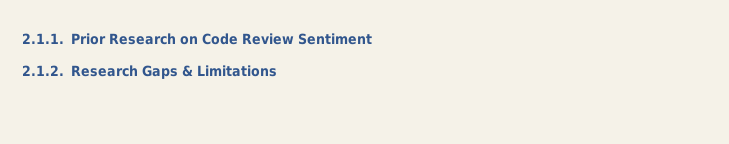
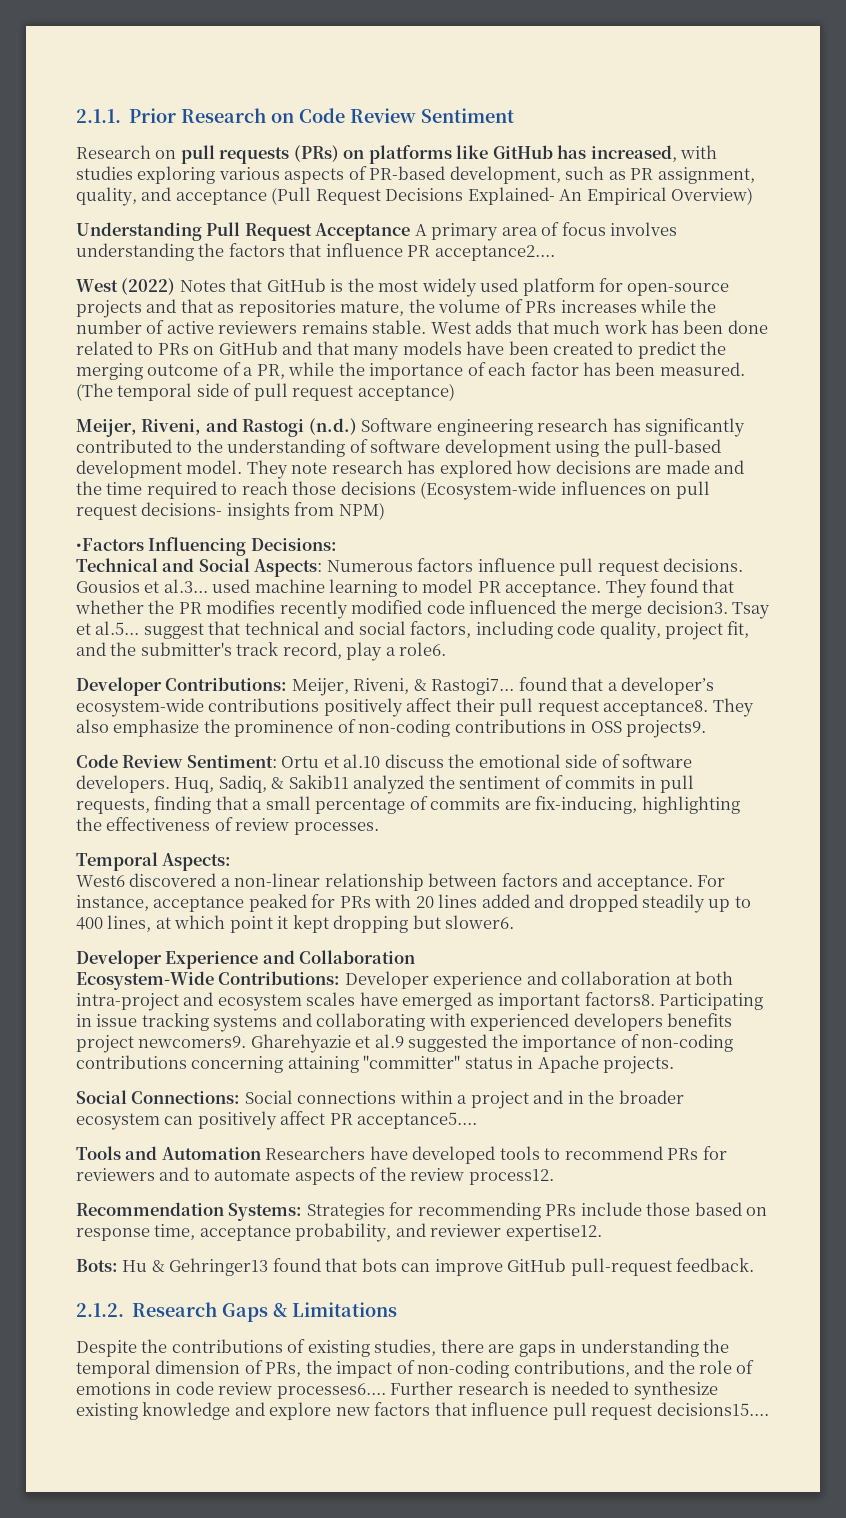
+ Research on pull requests (PRs) on platforms like GitHub has increased, with studies exploring various aspects of PR-based development, such as PR assignment, quality, and acceptance (Pull Request Decisions Explained- An Empirical Overview)
+ Understanding Pull Request Acceptance A primary area of focus involves understanding the factors that influence PR acceptance2....
+ West (2022) Notes that GitHub is the most widely used platform for open-source projects and that as repositories mature, the volume of PRs increases while the number of active reviewers remains stable. West adds that much work has been done related to PRs on GitHub and that many models have been created to predict the merging outcome of a PR, while the importance of each factor has been measured. (The temporal side of pull request acceptance)
+ Meijer, Riveni, and Rastogi (n.d.) Software engineering research has significantly contributed to the understanding of software development using the pull-based development model. They note research has explored how decisions are made and the time required to reach those decisions (Ecosystem-wide influences on pull request decisions- insights from NPM)
+ •Factors Influencing Decisions:
+ Technical and Social Aspects: Numerous factors influence pull request decisions. Gousios et al.3... used machine learning to model PR acceptance. They found that whether the PR modifies recently modified code influenced the merge decision3. Tsay et al.5... suggest that technical and social factors, including code quality, project fit, and the submitter's track record, play a role6.
+ Developer Contributions: Meijer, Riveni, & Rastogi7... found that a developer’s ecosystem-wide contributions positively affect their pull request acceptance8. They also emphasize the prominence of non-coding contributions in OSS projects9.
+ Code Review Sentiment: Ortu et al.10 discuss the emotional side of software developers. Huq, Sadiq, & Sakib11 analyzed the sentiment of commits in pull requests, finding that a small percentage of commits are fix-inducing, highlighting the effectiveness of review processes.
+ Temporal Aspects:
+ West6 discovered a non-linear relationship between factors and acceptance. For instance, acceptance peaked for PRs with 20 lines added and dropped steadily up to 400 lines, at which point it kept dropping but slower6.
+ Developer Experience and Collaboration
+ Ecosystem-Wide Contributions: Developer experience and collaboration at both intra-project and ecosystem scales have emerged as important factors8. Participating in issue tracking systems and collaborating with experienced developers benefits project newcomers9. Gharehyazie et al.9 suggested the importance of non-coding contributions concerning attaining "committer" status in Apache projects.
+ Social Connections: Social connections within a project and in the broader ecosystem can positively affect PR acceptance5....
+ Tools and Automation Researchers have developed tools to recommend PRs for reviewers and to automate aspects of the review process12.
+ Recommendation Systems: Strategies for recommending PRs include those based on response time, acceptance probability, and reviewer expertise12.
+ Bots: Hu & Gehringer13 found that bots can improve GitHub pull-request feedback.
+ Despite the contributions of existing studies, there are gaps in understanding the temporal dimension of PRs, the impact of non-coding contributions, and the role of emotions in code review processes6.... Further research is needed to synthesize existing knowledge and explore new factors that influence pull request decisions15....

